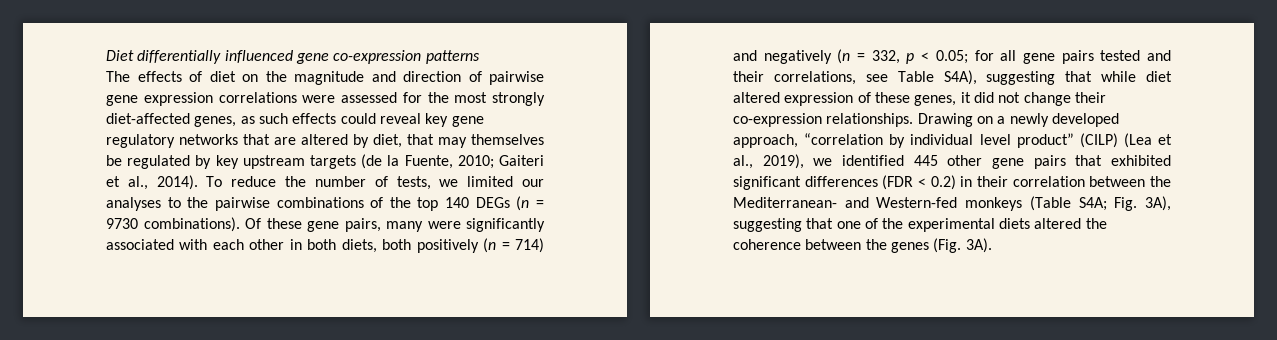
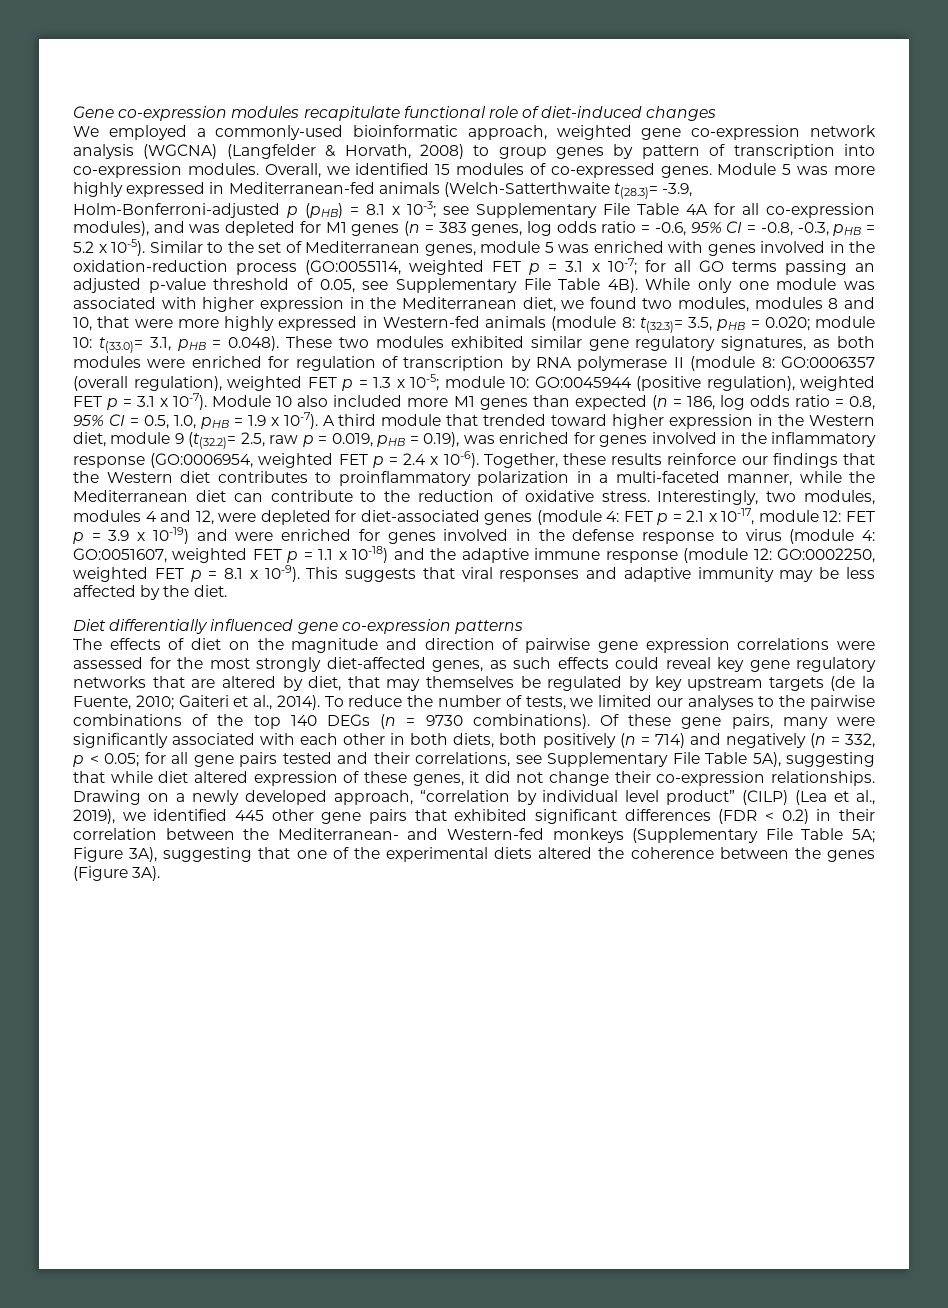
+ Gene co-expression modules recapitulate functional role of diet-induced changes
+ We employed a commonly-used bioinformatic approach, weighted gene co-expression network analysis (WGCNA) (Langfelder & Horvath, 2008) to group genes by pattern of transcription into co-expression modules. Overall, we identified 15 modules of co-expressed genes. Module 5 was more highly expressed in Mediterranean-fed animals (Welch-Satterthwaite t(28.3)= -3.9, Holm-Bonferroni-adjusted p (pHB) = 8.1 x 10-3; see Supplementary File Table 4A for all co-expression modules), and was depleted for M1 genes (n = 383 genes, log odds ratio = -0.6, 95% CI = -0.8, -0.3, pHB = 5.2 x 10-5). Similar to the set of Mediterranean genes, module 5 was enriched with genes involved in the oxidation-reduction process (GO:0055114, weighted FET p = 3.1 x 10-7; for all GO terms passing an adjusted p-value threshold of 0.05, see Supplementary File Table 4B). While only one module was associated with higher expression in the Mediterranean diet, we found two modules, modules 8 and 10, that were more highly expressed in Western-fed animals (module 8: t(32.3)= 3.5, pHB = 0.020; module 10: t(33.0)= 3.1, pHB = 0.048). These two modules exhibited similar gene regulatory signatures, as both modules were enriched for regulation of transcription by RNA polymerase II (module 8: GO:0006357 (overall regulation), weighted FET p = 1.3 x 10-5; module 10: GO:0045944 (positive regulation), weighted FET p = 3.1 x 10-7). Module 10 also included more M1 genes than expected (n = 186, log odds ratio = 0.8, 95% CI = 0.5, 1.0, pHB = 1.9 x 10-7). A third module that trended toward higher expression in the Western diet, module 9 (t(32.2)= 2.5, raw p = 0.019, pHB = 0.19), was enriched for genes involved in the inflammatory response (GO:0006954, weighted FET p = 2.4 x 10-6). Together, these results reinforce our findings that the Western diet contributes to proinflammatory polarization in a multi-faceted manner, while the Mediterranean diet can contribute to the reduction of oxidative stress. Interestingly, two modules, modules 4 and 12, were depleted for diet-associated genes (module 4: FET p = 2.1 x 10-17, module 12: FET p = 3.9 x 10-19) and were enriched for genes involved in the defense response to virus (module 4: GO:0051607, weighted FET p = 1.1 x 10-18) and the adaptive immune response (module 12: GO:0002250, weighted FET p = 8.1 x 10-9). This suggests that viral responses and adaptive immunity may be less affected by the diet.
- Of these gene pairs, many were significantly associated with each other in both diets, both positively (n = 714) and negatively (n = 332, p < 0.05; for all gene pairs tested and their correlations, see Table S4A), suggesting that while diet altered expression of these genes, it did not change their co-expression relationships.
+ Of these gene pairs, many were significantly associated with each other in both diets, both positively (n = 714) and negatively (n = 332, p < 0.05; for all gene pairs tested and their correlations, see Supplementary File Table 5A), suggesting that while diet altered expression of these genes, it did not change their co-expression relationships.
- Drawing on a newly developed approach, “correlation by individual level product” (CILP) (Lea et al., 2019), we identified 445 other gene pairs that exhibited significant differences (FDR < 0.2) in their correlation between the Mediterranean- and Western-fed monkeys (Table S4A; Fig. 3A), suggesting that one of the experimental diets altered the coherence between the genes (Fig. 3A).
+ Drawing on a newly developed approach, “correlation by individual level product” (CILP) (Lea et al., 2019), we identified 445 other gene pairs that exhibited significant differences (FDR < 0.2) in their correlation between the Mediterranean- and Western-fed monkeys (Supplementary File Table 5A; Figure 3A), suggesting that one of the experimental diets altered the coherence between the genes (Figure 3A).

